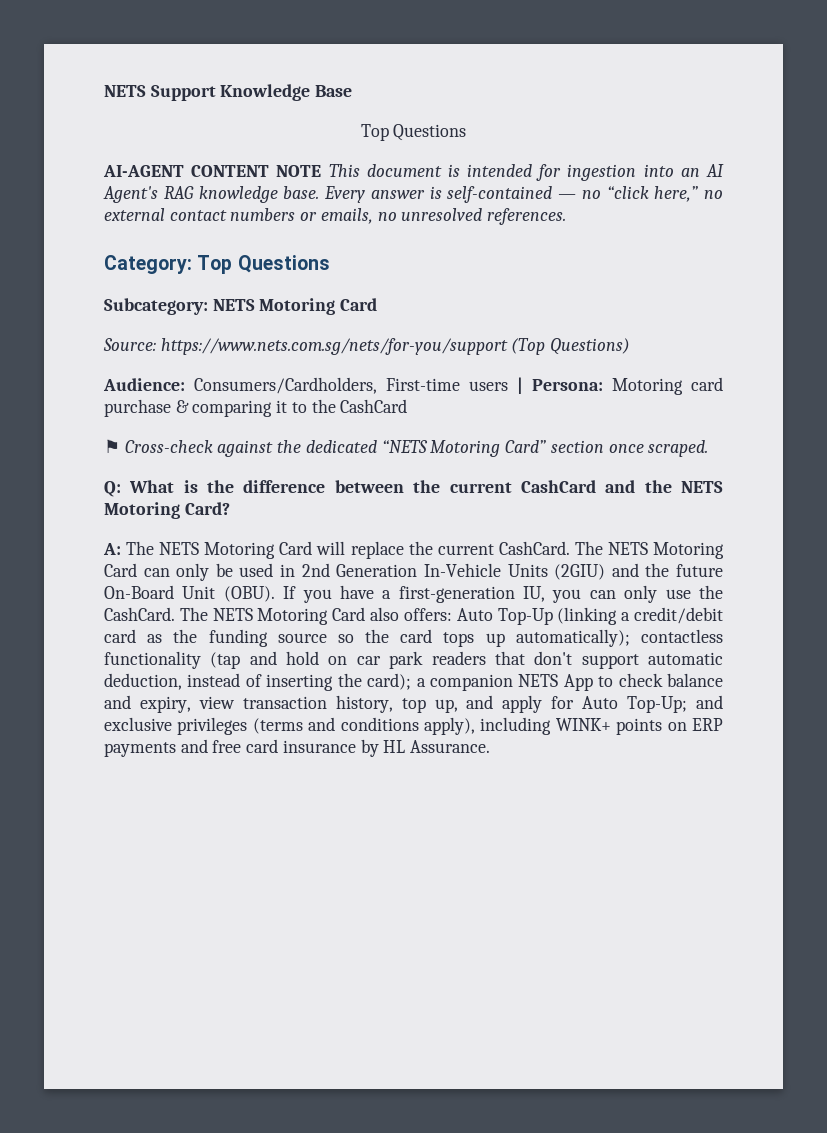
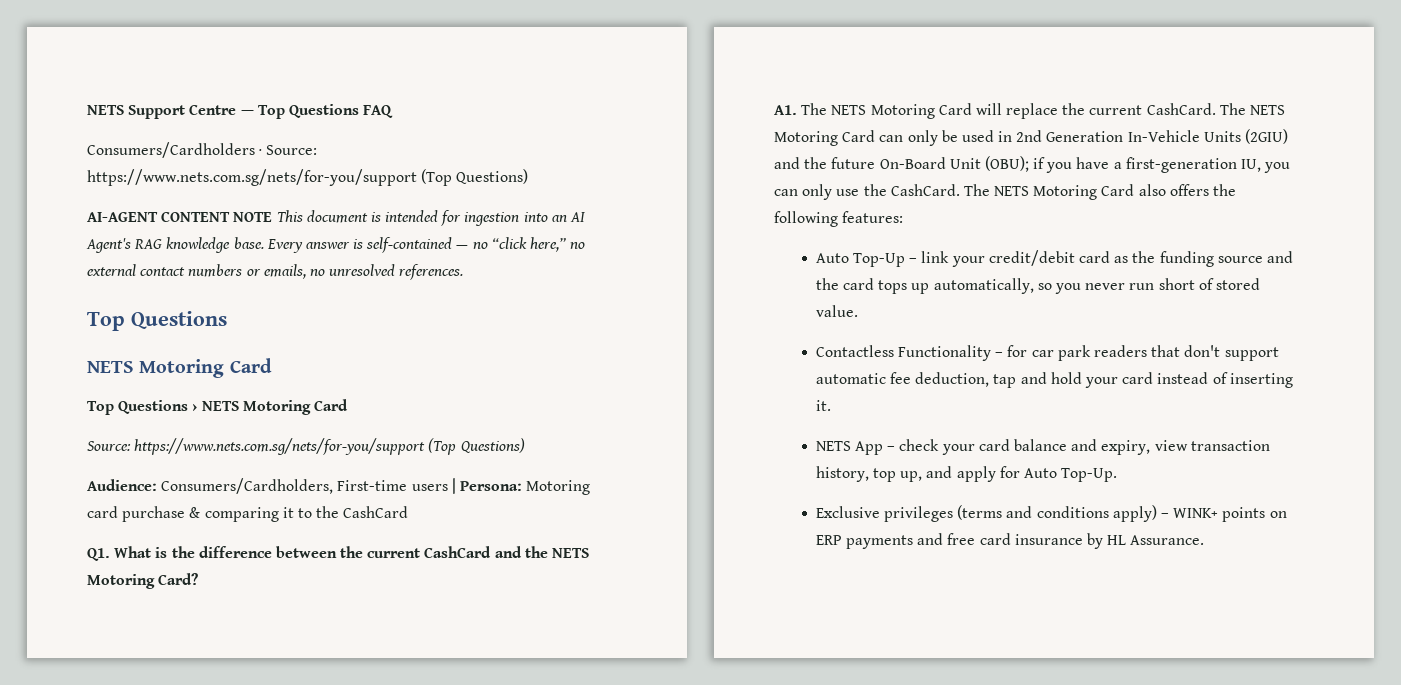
- NETS Support Knowledge Base
- Top Questions
+ NETS Support Centre — Top Questions FAQ
+ Consumers/Cardholders · Source: https://www.nets.com.sg/nets/for-you/support (Top Questions)
  Every answer is self-contained — no “click here,” no external contact numbers or emails, no unresolved references.
- Category: Top Questions
- Subcategory: NETS Motoring Card
+ Top Questions
+ NETS Motoring Card
+ Top Questions › NETS Motoring Card
- ⚑ Cross-check against the dedicated “NETS Motoring Card” section once scraped.
- Q: What is the difference between the current CashCard and the NETS Motoring Card?
+ Q1. What is the difference between the current CashCard and the NETS Motoring Card?
- A: The NETS Motoring Card will replace the current CashCard.
+ A1. The NETS Motoring Card will replace the current CashCard.
- The NETS Motoring Card can only be used in 2nd Generation In-Vehicle Units (2GIU) and the future On-Board Unit (OBU). If you have a first-generation IU, you can only use the CashCard.
+ The NETS Motoring Card can only be used in 2nd Generation In-Vehicle Units (2GIU) and the future On-Board Unit (OBU); if you have a first-generation IU, you can only use the CashCard.
- The NETS Motoring Card also offers: Auto Top-Up (linking a credit/debit card as the funding source so the card tops up automatically); contactless functionality (tap and hold on car park readers that don't support automatic deduction, instead of inserting the card); a companion NETS App to check balance and expiry, view transaction history, top up, and apply for Auto Top-Up; and exclusive privileges (terms and conditions apply), including WINK+ points on ERP payments and free card insurance by HL Assurance.
+ The NETS Motoring Card also offers the following features:
+ Auto Top-Up – link your credit/debit card as the funding source and the card tops up automatically, so you never run short of stored value.
+ Contactless Functionality – for car park readers that don't support automatic fee deduction, tap and hold your card instead of inserting it.
+ NETS App – check your card balance and expiry, view transaction history, top up, and apply for Auto Top-Up.
+ Exclusive privileges (terms and conditions apply) – WINK+ points on ERP payments and free card insurance by HL Assurance.

